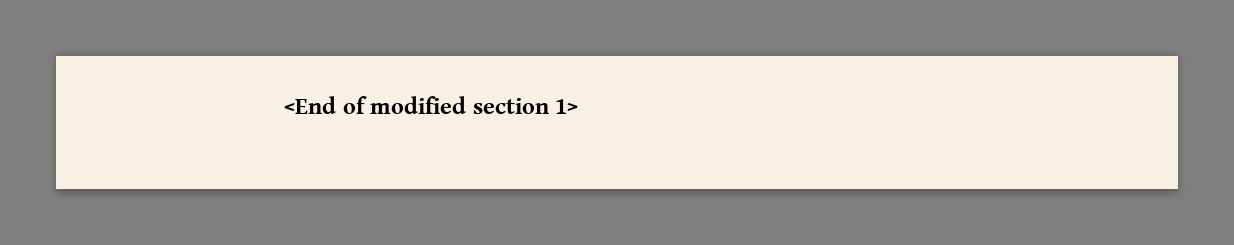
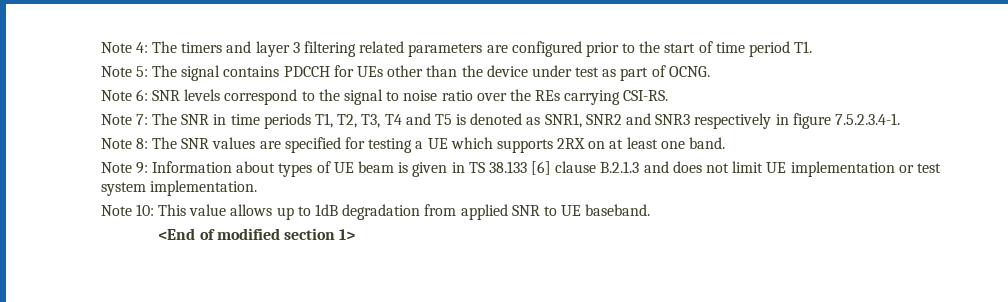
+ Note 4: The timers and layer 3 filtering related parameters are configured prior to the start of time period T1.
+ Note 5: The signal contains PDCCH for UEs other than the device under test as part of OCNG.
+ Note 6: SNR levels correspond to the signal to noise ratio over the REs carrying CSI-RS.
+ Note 7: The SNR in time periods T1, T2, T3, T4 and T5 is denoted as SNR1, SNR2 and SNR3 respectively in figure 7.5.2.3.4-1.
+ Note 8: The SNR values are specified for testing a UE which supports 2RX on at least one band.
+ Note 9: Information about types of UE beam is given in TS 38.133 [6] clause B.2.1.3 and does not limit UE implementation or test system implementation.
+ Note 10: This value allows up to 1dB degradation from applied SNR to UE baseband.

